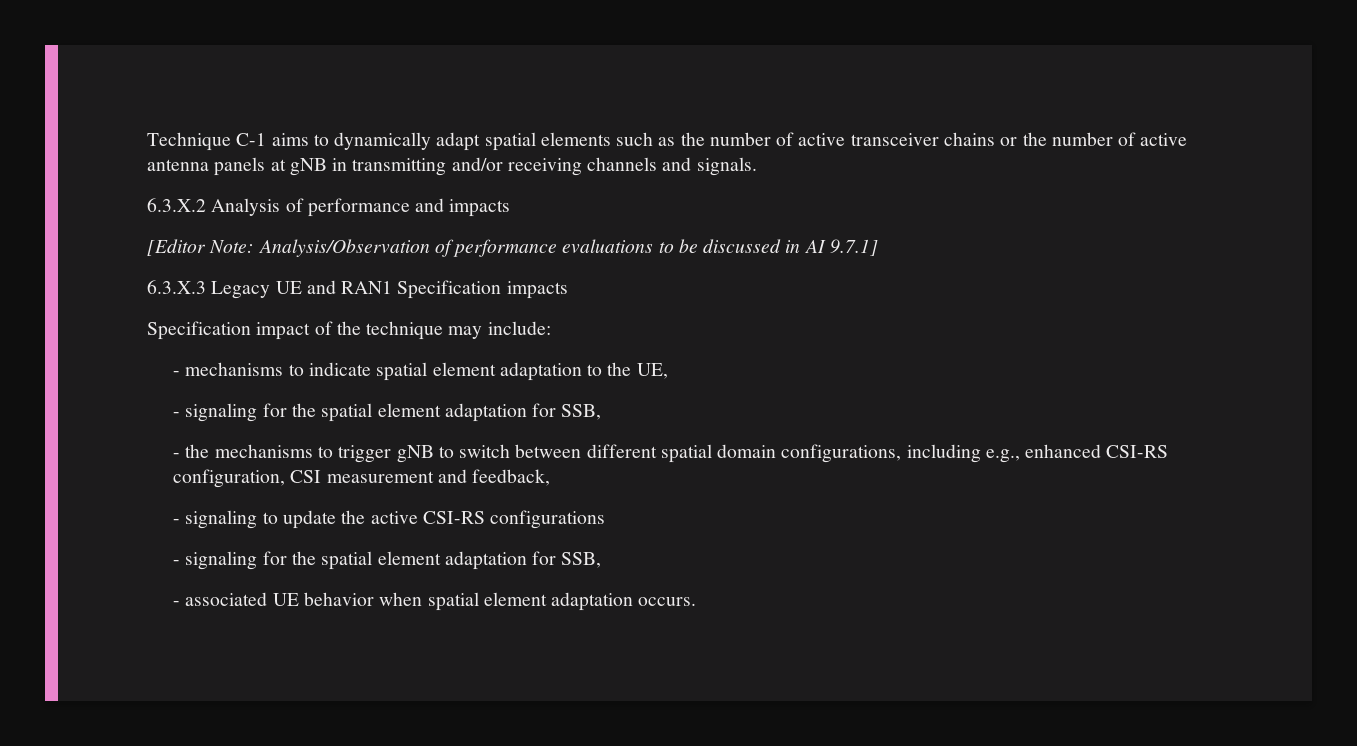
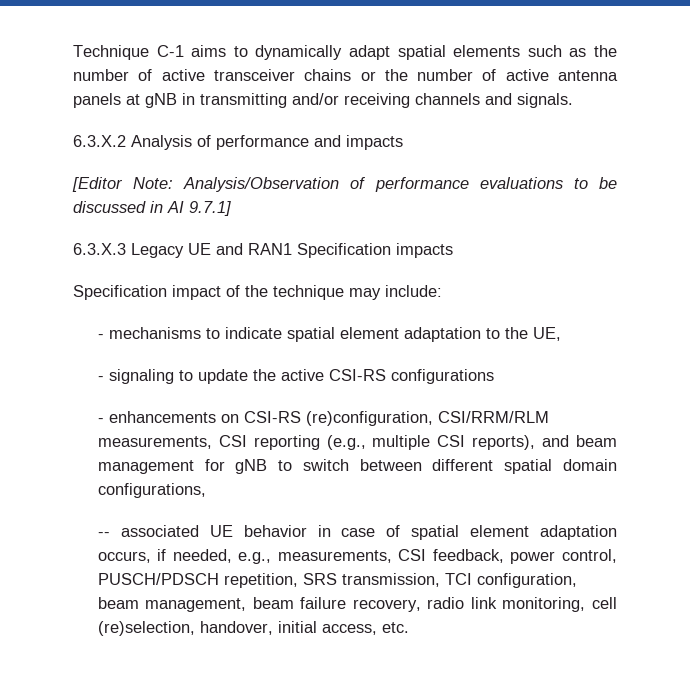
  - mechanisms to indicate spatial element adaptation to the UE,
- - signaling for the spatial element adaptation for SSB,
- - the mechanisms to trigger gNB to switch between different spatial domain configurations, including e.g., enhanced CSI-RS configuration, CSI measurement and feedback,
  - signaling to update the active CSI-RS configurations
- - signaling for the spatial element adaptation for SSB,
- - associated UE behavior when spatial element adaptation occurs.
+ - enhancements on CSI-RS (re)configuration, CSI/RRM/RLM measurements, CSI reporting (e.g., multiple CSI reports), and beam management for gNB to switch between different spatial domain configurations,
+ -- associated UE behavior in case of spatial element adaptation occurs, if needed, e.g., measurements, CSI feedback, power control, PUSCH/PDSCH repetition, SRS transmission, TCI configuration, beam management, beam failure recovery, radio link monitoring, cell (re)selection, handover, initial access, etc.

